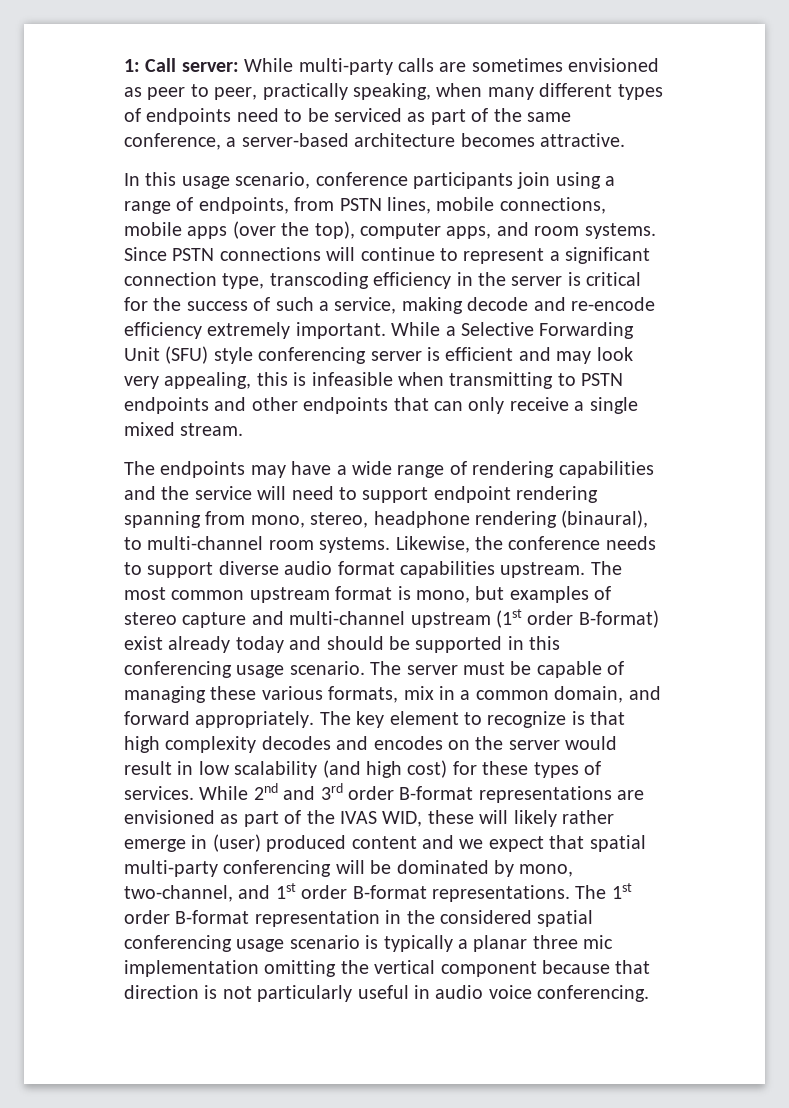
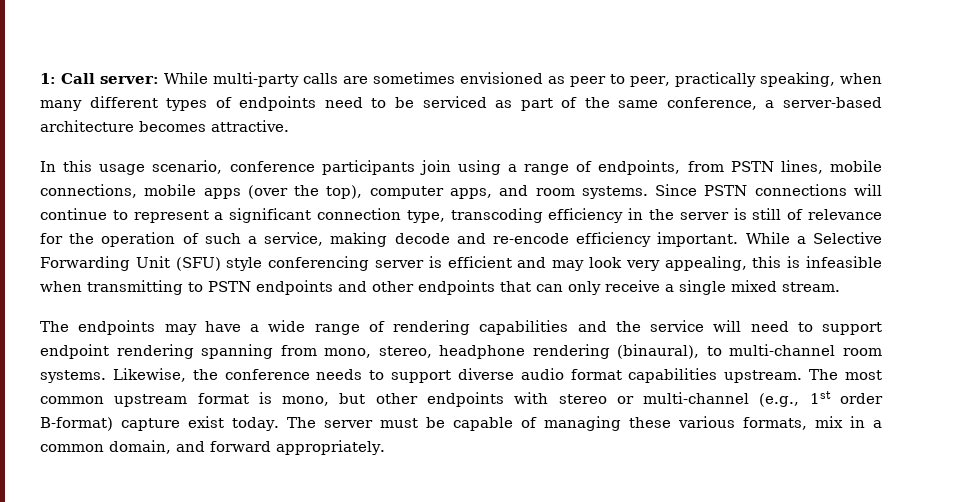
- Since PSTN connections will continue to represent a significant connection type, transcoding efficiency in the server is critical for the success of such a service, making decode and re-encode efficiency extremely important.
+ Since PSTN connections will continue to represent a significant connection type, transcoding efficiency in the server is still of relevance for the operation of such a service, making decode and re-encode efficiency important.
- The most common upstream format is mono, but examples of stereo capture and multi-channel upstream (1st order B-format) exist already today and should be supported in this conferencing usage scenario.
+ The most common upstream format is mono, but other endpoints with stereo or multi-channel (e.g., 1st order B-format) capture exist today.
- The key element to recognize is that high complexity decodes and encodes on the server would result in low scalability (and high cost) for these types of services. While 2nd and 3rd order B-format representations are envisioned as part of the IVAS WID, these will likely rather emerge in (user) produced content and we expect that spatial multi-party conferencing will be dominated by mono, two-channel, and 1st order B-format representations. The 1st order B-format representation in the considered spatial conferencing usage scenario is typically a planar three mic implementation omitting the vertical component because that direction is not particularly useful in audio voice conferencing.

